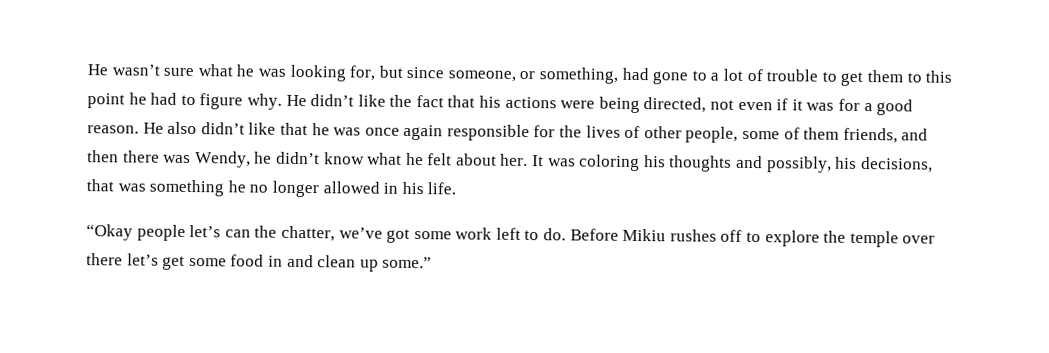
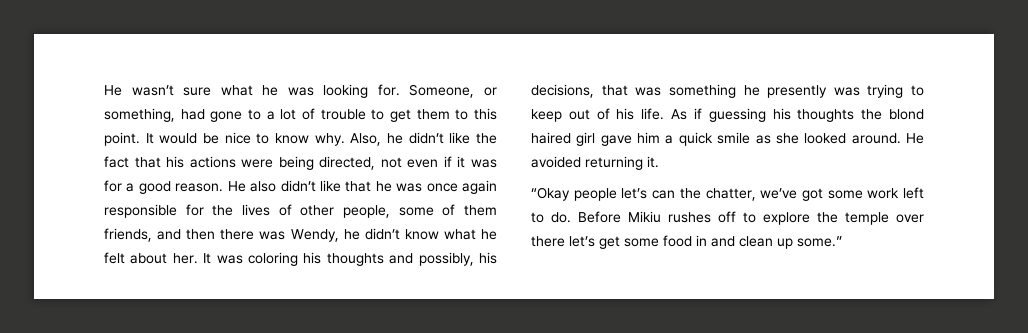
- He wasn’t sure what he was looking for, but since someone, or something, had gone to a lot of trouble to get them to this point he had to figure why. He didn’t like the fact that his actions were being directed, not even if it was for a good reason.
+ He wasn’t sure what he was looking for. Someone, or something, had gone to a lot of trouble to get them to this point. It would be nice to know why. Also, he didn’t like the fact that his actions were being directed, not even if it was for a good reason.
- It was coloring his thoughts and possibly, his decisions, that was something he no longer allowed in his life.
+ It was coloring his thoughts and possibly, his decisions, that was something he presently was trying to keep out of his life. As if guessing his thoughts the blond haired girl gave him a quick smile as she looked around. He avoided returning it.

